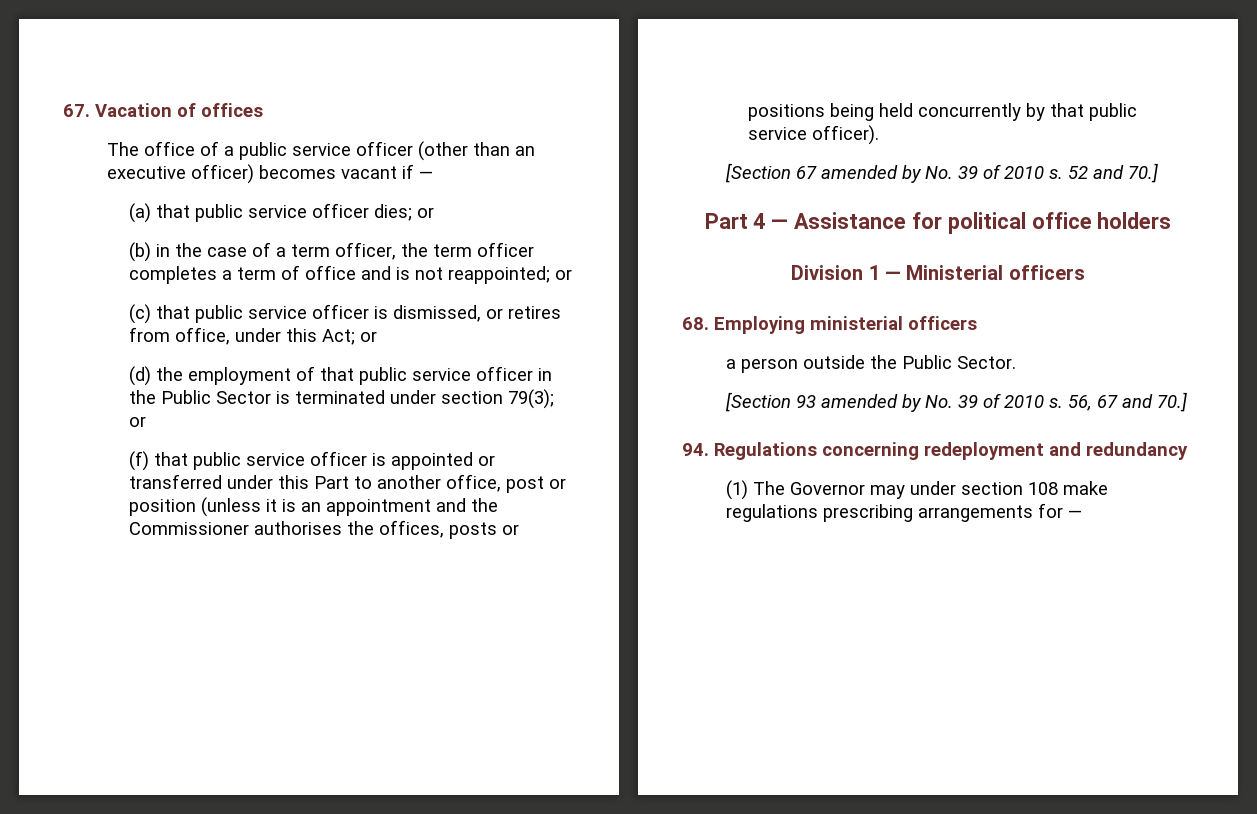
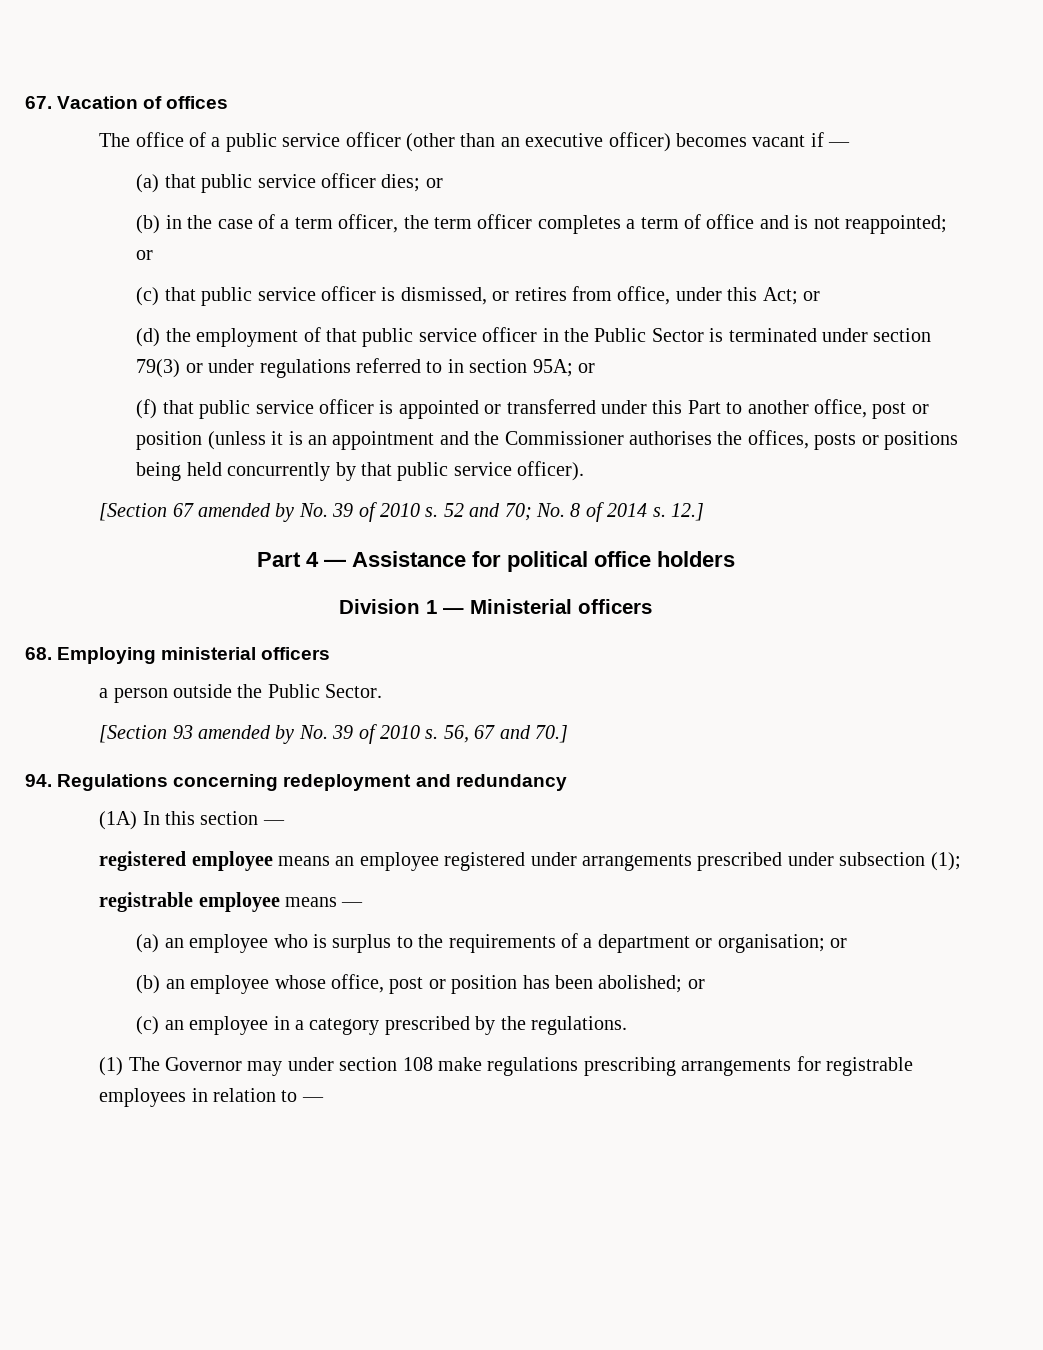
- (d) the employment of that public service officer in the Public Sector is terminated under section 79(3); or
+ (d) the employment of that public service officer in the Public Sector is terminated under section 79(3) or under regulations referred to in section 95A; or
- 52 and 70.]
+ 52 and 70; No. 8 of 2014 s. 12.]
+ (1A) In this section —
+ registered employee means an employee registered under arrangements prescribed under subsection (1);
+ registrable employee means —
+ (a) an employee who is surplus to the requirements of a department or organisation; or
+ (b) an employee whose office, post or position has been abolished; or
+ (c) an employee in a category prescribed by the regulations.
- (1) The Governor may under section 108 make regulations prescribing arrangements for —
+ (1) The Governor may under section 108 make regulations prescribing arrangements for registrable employees in relation to —

